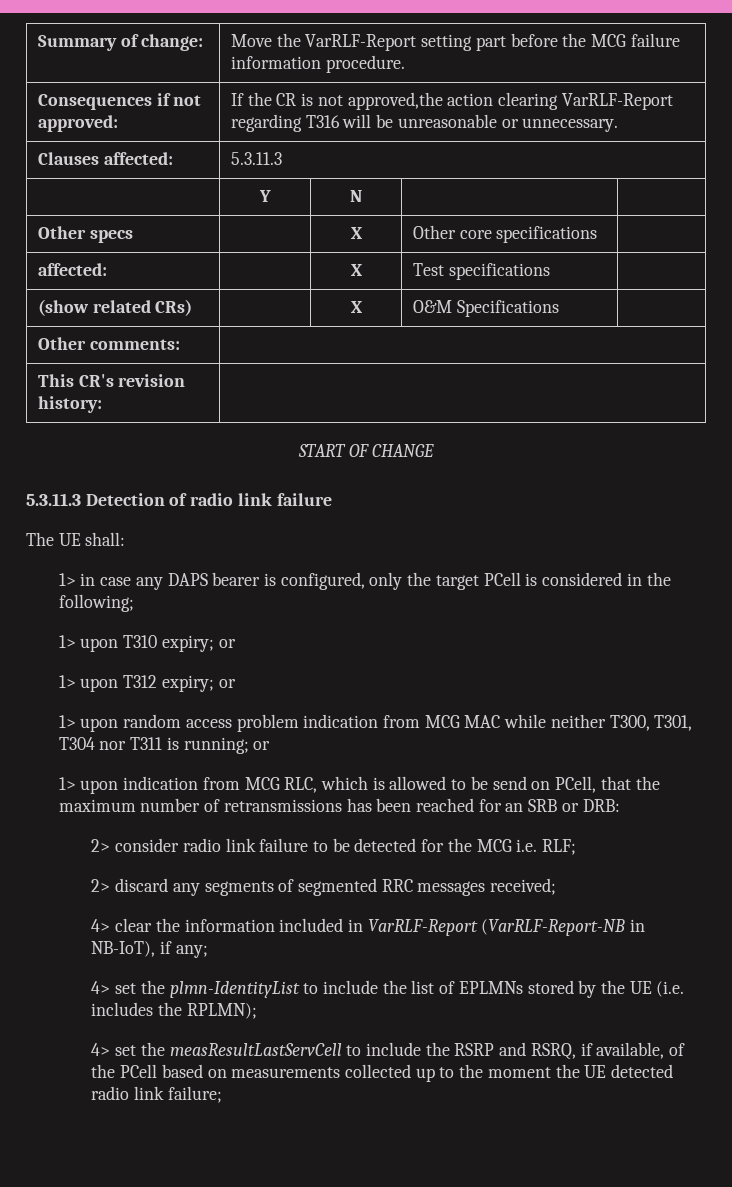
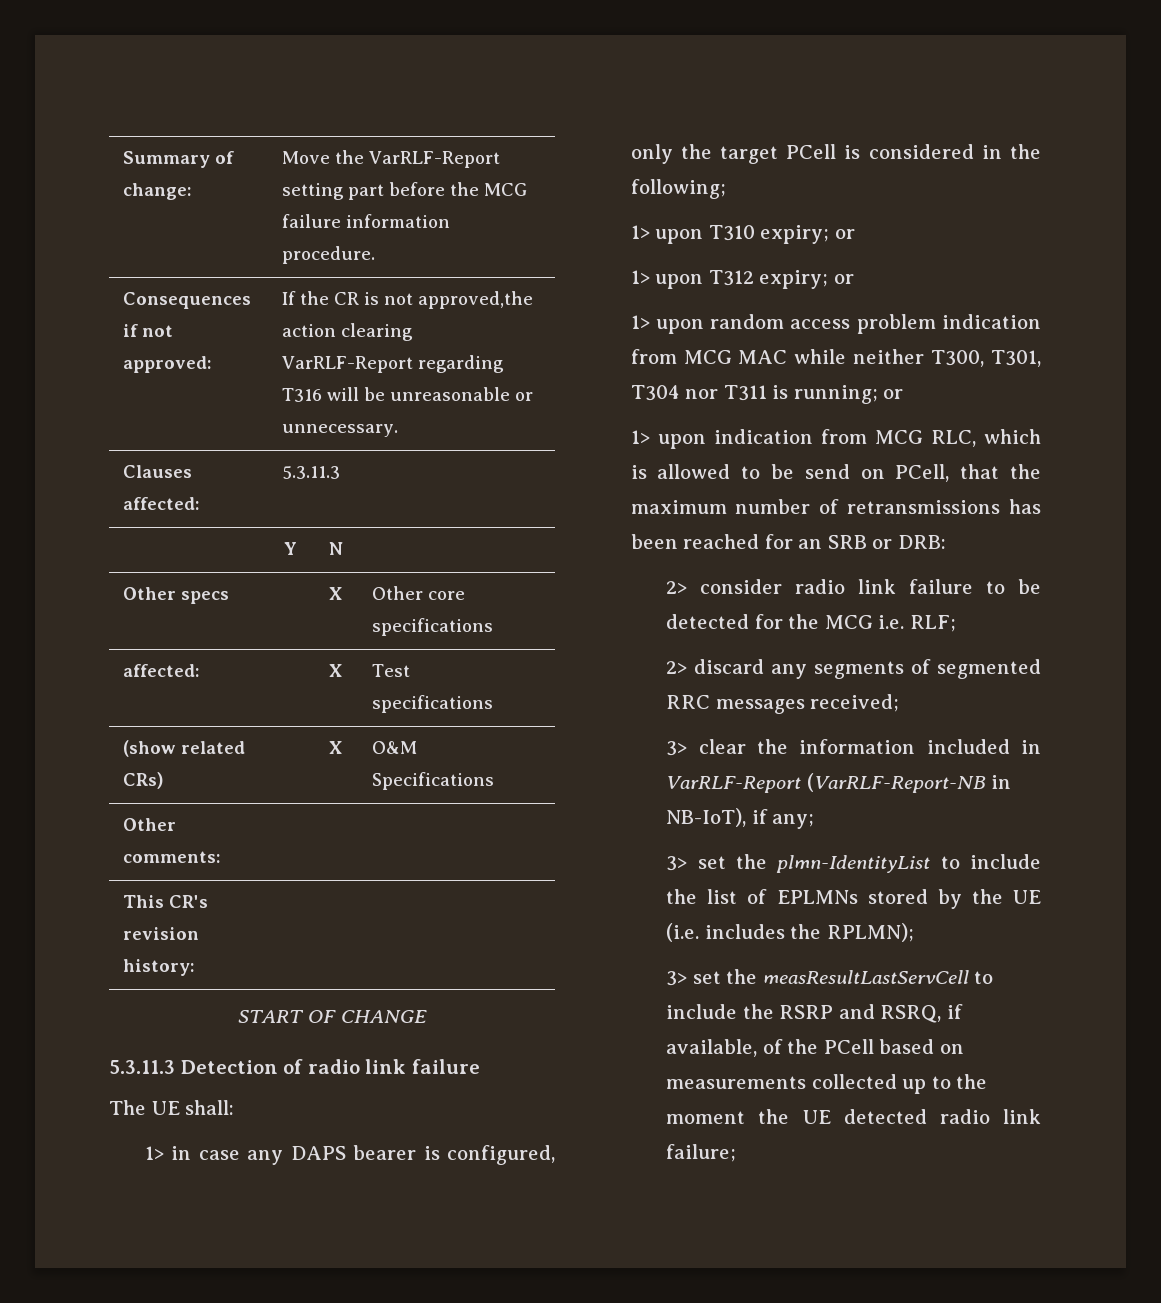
- 4> clear the information included in VarRLF-Report (VarRLF-Report-NB in NB-IoT), if any;
+ 3> clear the information included in VarRLF-Report (VarRLF-Report-NB in NB-IoT), if any;
- 4> set the plmn-IdentityList to include the list of EPLMNs stored by the UE (i.e. includes the RPLMN);
+ 3> set the plmn-IdentityList to include the list of EPLMNs stored by the UE (i.e. includes the RPLMN);
- 4> set the measResultLastServCell to include the RSRP and RSRQ, if available, of the PCell based on measurements collected up to the moment the UE detected radio link failure;
+ 3> set the measResultLastServCell to include the RSRP and RSRQ, if available, of the PCell based on measurements collected up to the moment the UE detected radio link failure;

